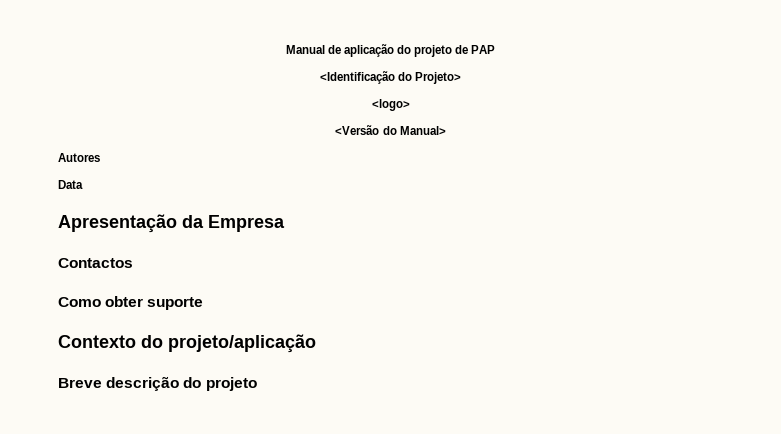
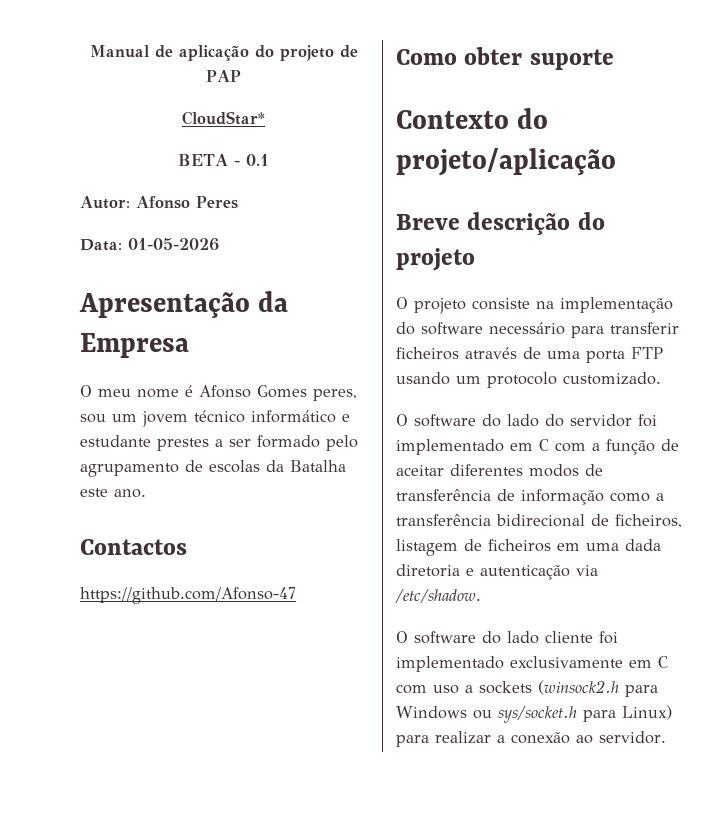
- <Identificação do Projeto>
- <logo>
- <Versão do Manual>
- Autores
- Data
+ CloudStar*
+ BETA - 0.1
+ Autor: Afonso Peres
+ Data: 01-05-2026
  Apresentação da Empresa
+ O meu nome é Afonso Gomes peres, sou um jovem técnico informático e estudante prestes a ser formado pelo agrupamento de escolas da Batalha este ano.
+ https://github.com/Afonso-47
+ O projeto consiste na implementação do software necessário para transferir ficheiros através de uma porta FTP usando um protocolo customizado.
+ O software do lado do servidor foi implementado em C com a função de aceitar diferentes modos de transferência de informação como a transferência bidirecional de ficheiros, listagem de ficheiros em uma dada diretoria e autenticação via /etc/shadow.
+ O software do lado cliente foi implementado exclusivamente em C com uso a sockets (winsock2.h para Windows ou sys/socket.h para Linux) para realizar a conexão ao servidor.

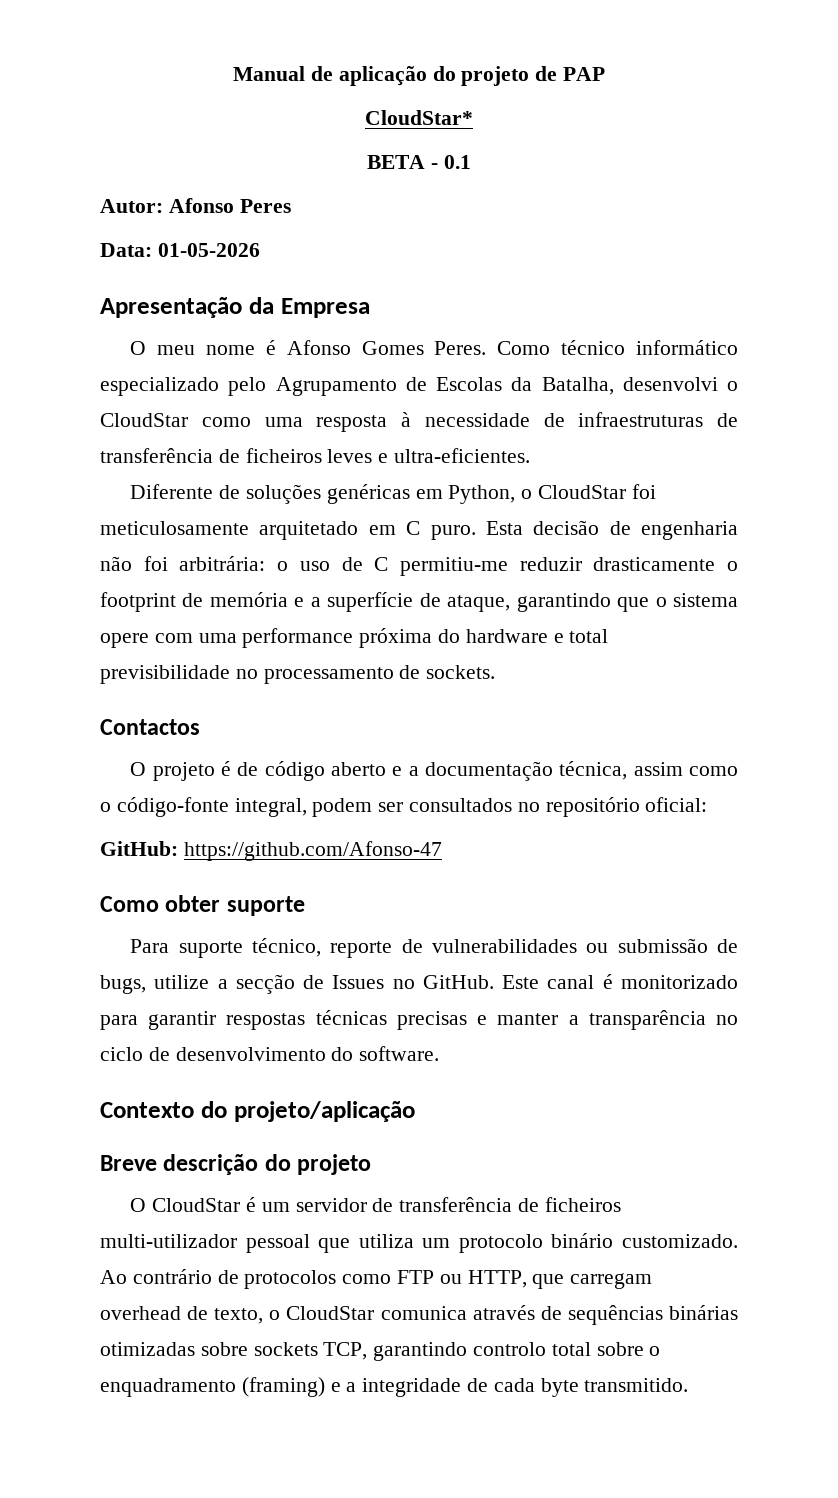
- O meu nome é Afonso Gomes peres, sou um jovem técnico informático e estudante prestes a ser formado pelo agrupamento de escolas da Batalha este ano.
+ O meu nome é Afonso Gomes Peres. Como técnico informático especializado pelo Agrupamento de Escolas da Batalha, desenvolvi o CloudStar como uma resposta à necessidade de infraestruturas de transferência de ficheiros leves e ultra-eficientes.
+ Diferente de soluções genéricas em Python, o CloudStar foi meticulosamente arquitetado em C puro. Esta decisão de engenharia não foi arbitrária: o uso de C permitiu-me reduzir drasticamente o footprint de memória e a superfície de ataque, garantindo que o sistema opere com uma performance próxima do hardware e total previsibilidade no processamento de sockets.
  Contactos
- https://github.com/Afonso-47
+ O projeto é de código aberto e a documentação técnica, assim como o código-fonte integral, podem ser consultados no repositório oficial:
+ GitHub: https://github.com/Afonso-47
  Como obter suporte
+ Para suporte técnico, reporte de vulnerabilidades ou submissão de bugs, utilize a secção de Issues no GitHub. Este canal é monitorizado para garantir respostas técnicas precisas e manter a transparência no ciclo de desenvolvimento do software.
- O projeto consiste na implementação do software necessário para transferir ficheiros através de uma porta FTP usando um protocolo customizado.
- O software do lado do servidor foi implementado em C com a função de aceitar diferentes modos de transferência de informação como a transferência bidirecional de ficheiros, listagem de ficheiros em uma dada diretoria e autenticação via /etc/shadow.
- O software do lado cliente foi implementado exclusivamente em C com uso a sockets (winsock2.h para Windows ou sys/socket.h para Linux) para realizar a conexão ao servidor.
+ O CloudStar é um servidor de transferência de ficheiros multi-utilizador pessoal que utiliza um protocolo binário customizado. Ao contrário de protocolos como FTP ou HTTP, que carregam overhead de texto, o CloudStar comunica através de sequências binárias otimizadas sobre sockets TCP, garantindo controlo total sobre o enquadramento (framing) e a integridade de cada byte transmitido.

